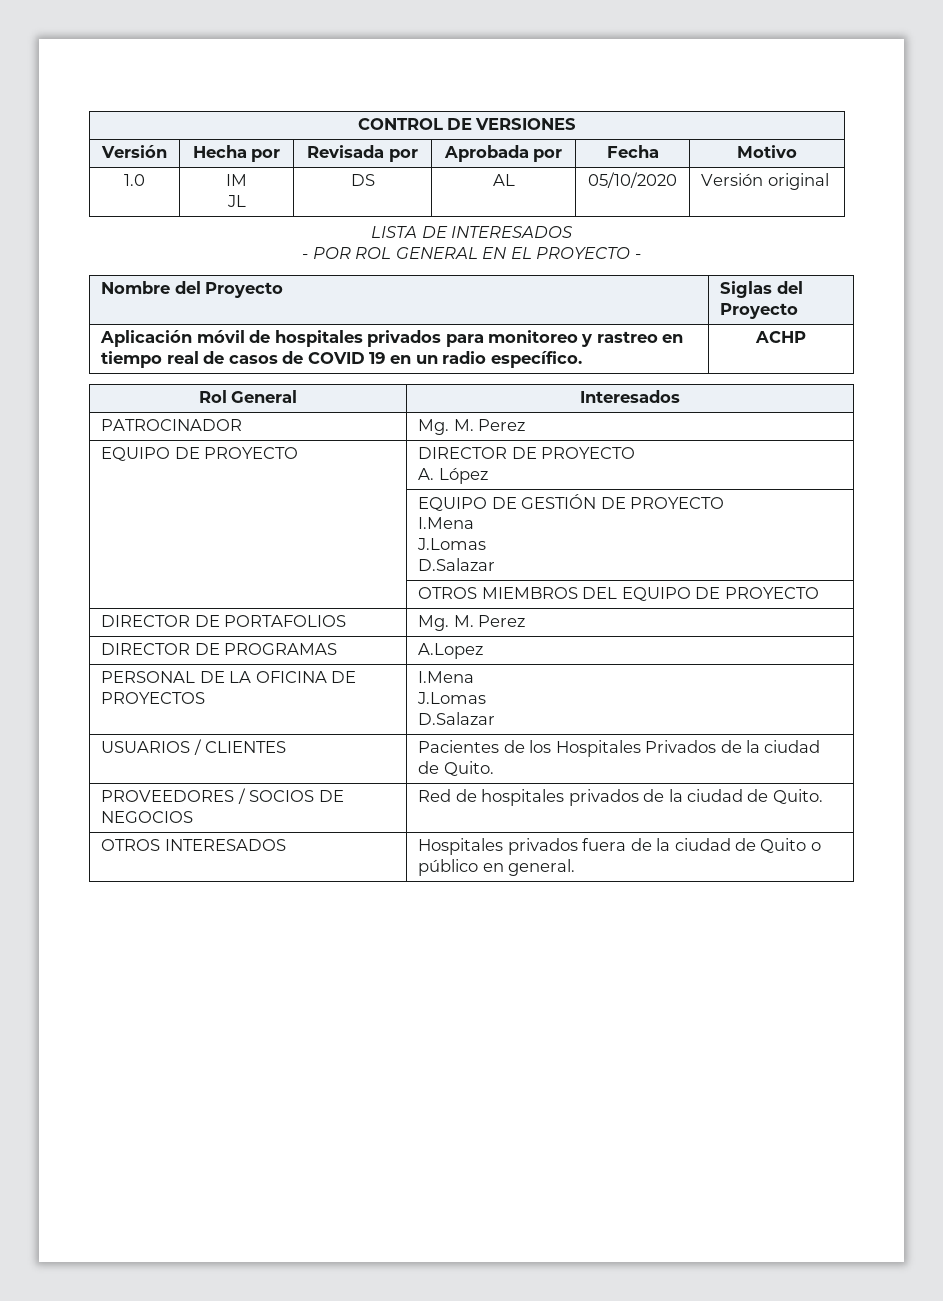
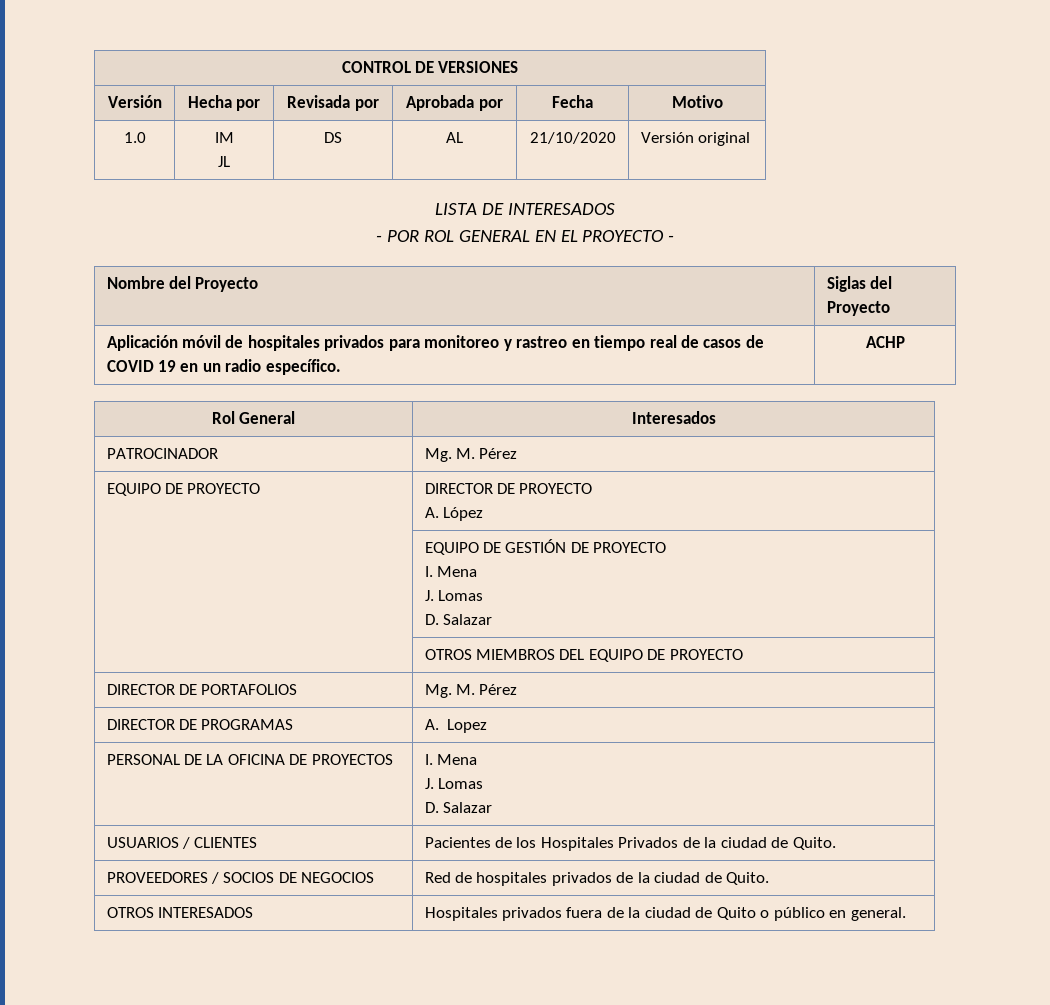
  1.0 | IM
- JL | DS | AL | 05/10/2020 | Versión original
+ JL | DS | AL | 21/10/2020 | Versión original
- PATROCINADOR | Mg. M. Perez
+ PATROCINADOR | Mg. M. Pérez
  | EQUIPO DE GESTIÓN DE PROYECTO
- I.Mena
- J.Lomas
- D.Salazar
+ I. Mena
+ J. Lomas
+ D. Salazar
- DIRECTOR DE PORTAFOLIOS | Mg. M. Perez
+ DIRECTOR DE PORTAFOLIOS | Mg. M. Pérez
- DIRECTOR DE PROGRAMAS | A.Lopez
+ DIRECTOR DE PROGRAMAS | A. Lopez
- PERSONAL DE LA OFICINA DE PROYECTOS | I.Mena
- J.Lomas
- D.Salazar
+ PERSONAL DE LA OFICINA DE PROYECTOS | I. Mena
+ J. Lomas
+ D. Salazar

